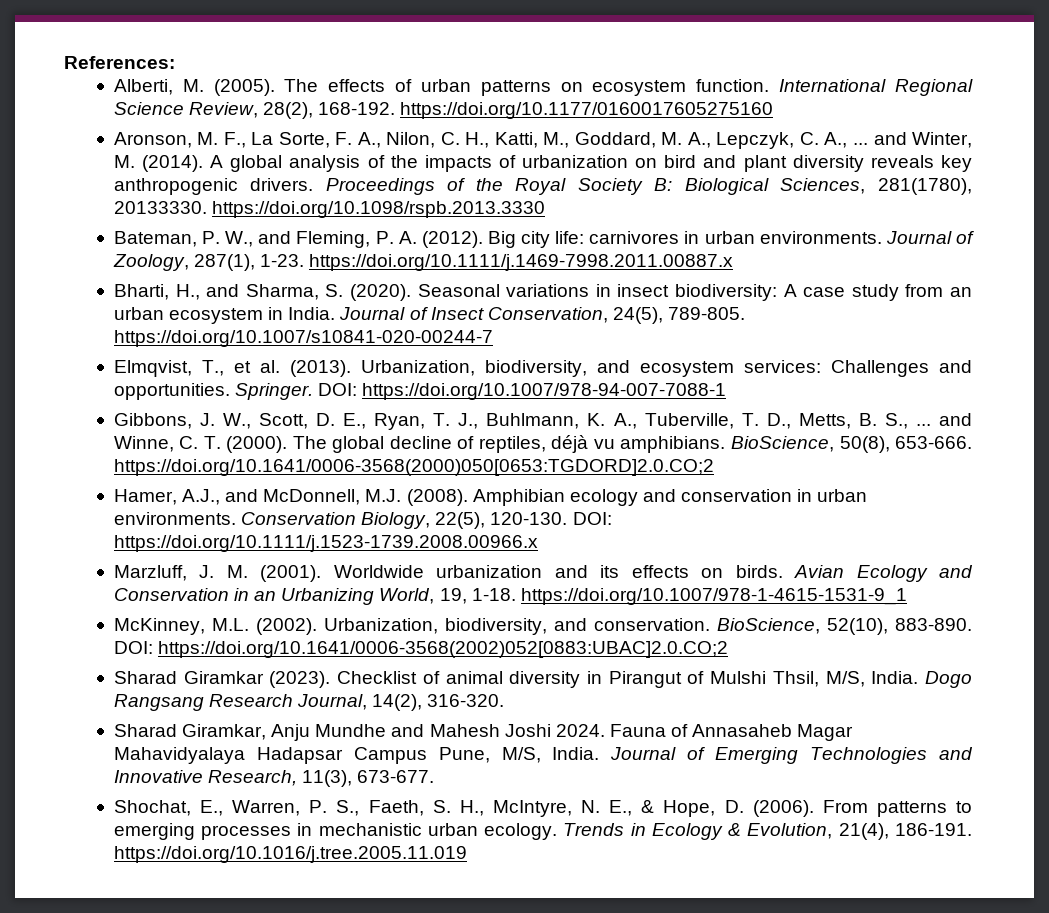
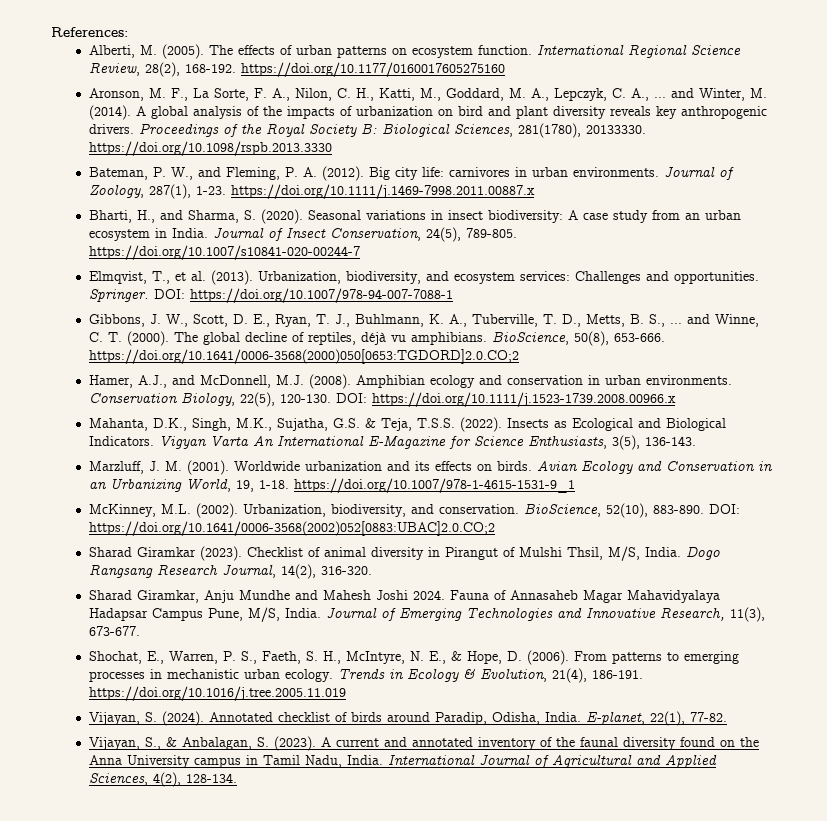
+ Mahanta, D.K., Singh, M.K., Sujatha, G.S. & Teja, T.S.S. (2022). Insects as Ecological and Biological Indicators. Vigyan Varta An International E-Magazine for Science Enthusiasts, 3(5), 136-143.
+ Vijayan, S. (2024). Annotated checklist of birds around Paradip, Odisha, India. E-planet, 22(1), 77-82.
+ Vijayan, S., & Anbalagan, S. (2023). A current and annotated inventory of the faunal diversity found on the Anna University campus in Tamil Nadu, India. International Journal of Agricultural and Applied Sciences, 4(2), 128-134.

